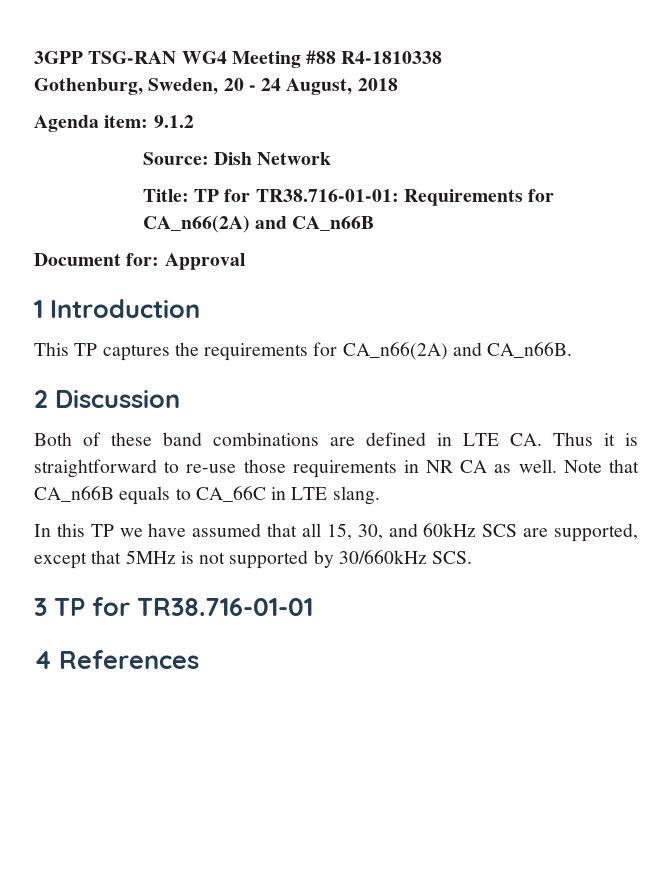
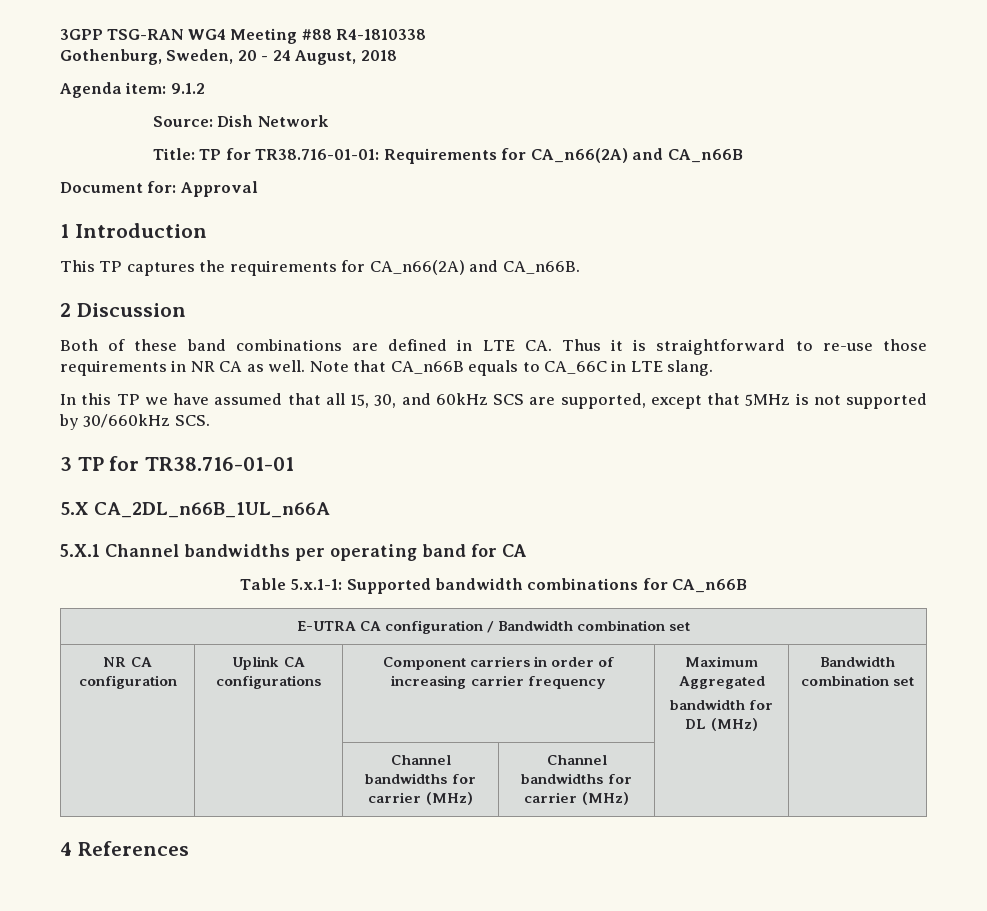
+ 5.X CA_2DL_n66B_1UL_n66A
+ 5.X.1 Channel bandwidths per operating band for CA
+ Table 5.x.1-1: Supported bandwidth combinations for CA_n66B
+ E-UTRA CA configuration / Bandwidth combination set
+ NR CA configuration | Uplink CA configurations | Component carriers in order of increasing carrier frequency | Maximum Aggregated
+ bandwidth for DL (MHz) | Bandwidth combination set
+ | | Channel bandwidths for carrier (MHz) | Channel bandwidths for carrier (MHz) | |

